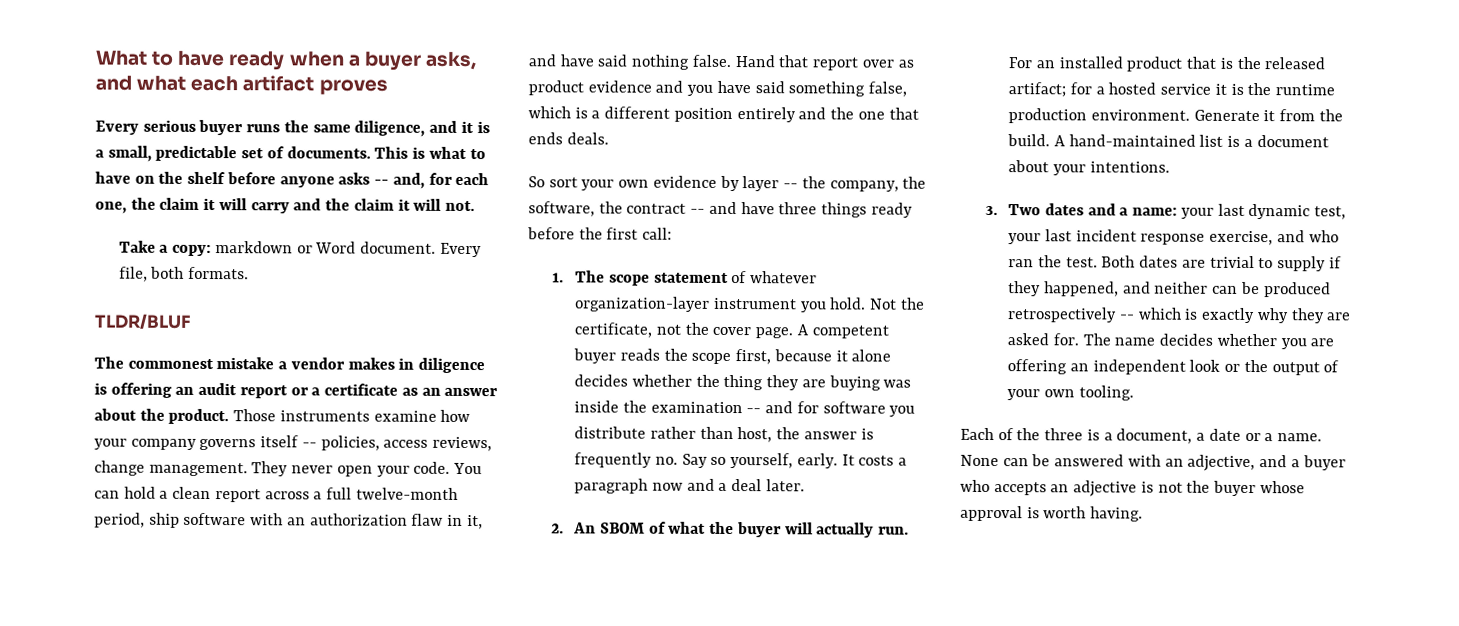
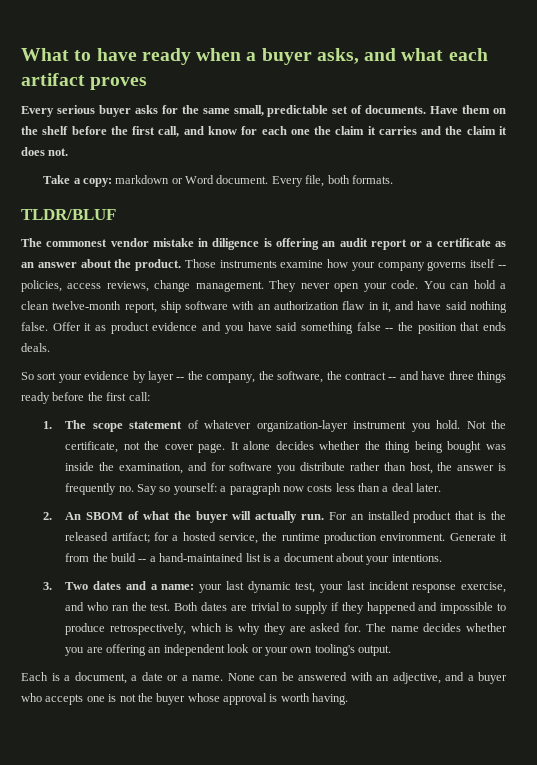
- Every serious buyer runs the same diligence, and it is a small, predictable set of documents.
+ Every serious buyer asks for the same small, predictable set of documents.
- This is what to have on the shelf before anyone asks -- and, for each one, the claim it will carry and the claim it will not.
+ Have them on the shelf before the first call, and know for each one the claim it carries and the claim it does not.
- The commonest mistake a vendor makes in diligence is offering an audit report or a certificate as an answer about the product.
+ The commonest vendor mistake in diligence is offering an audit report or a certificate as an answer about the product.
- You can hold a clean report across a full twelve-month period, ship software with an authorization flaw in it, and have said nothing false.
+ You can hold a clean twelve-month report, ship software with an authorization flaw in it, and have said nothing false.
- Hand that report over as product evidence and you have said something false, which is a different position entirely and the one that ends deals.
+ Offer it as product evidence and you have said something false -- the position that ends deals.
- So sort your own evidence by layer -- the company, the software, the contract -- and have three things ready before the first call:
+ So sort your evidence by layer -- the company, the software, the contract -- and have three things ready before the first call:
- A competent buyer reads the scope first, because it alone decides whether the thing they are buying was inside the examination -- and for software you distribute rather than host, the answer is frequently no. Say so yourself, early. It costs a paragraph now and a deal later.
+ It alone decides whether the thing being bought was inside the examination, and for software you distribute rather than host, the answer is frequently no. Say so yourself: a paragraph now costs less than a deal later.
- For an installed product that is the released artifact; for a hosted service it is the runtime production environment.
+ For an installed product that is the released artifact; for a hosted service, the runtime production environment.
- Generate it from the build. A hand-maintained list is a document about your intentions.
+ Generate it from the build -- a hand-maintained list is a document about your intentions.
- Both dates are trivial to supply if they happened, and neither can be produced retrospectively -- which is exactly why they are asked for.
+ Both dates are trivial to supply if they happened and impossible to produce retrospectively, which is why they are asked for.
- The name decides whether you are offering an independent look or the output of your own tooling.
- Each of the three is a document, a date or a name.
+ The name decides whether you are offering an independent look or your own tooling's output.
+ Each is a document, a date or a name.
- None can be answered with an adjective, and a buyer who accepts an adjective is not the buyer whose approval is worth having.
+ None can be answered with an adjective, and a buyer who accepts one is not the buyer whose approval is worth having.

